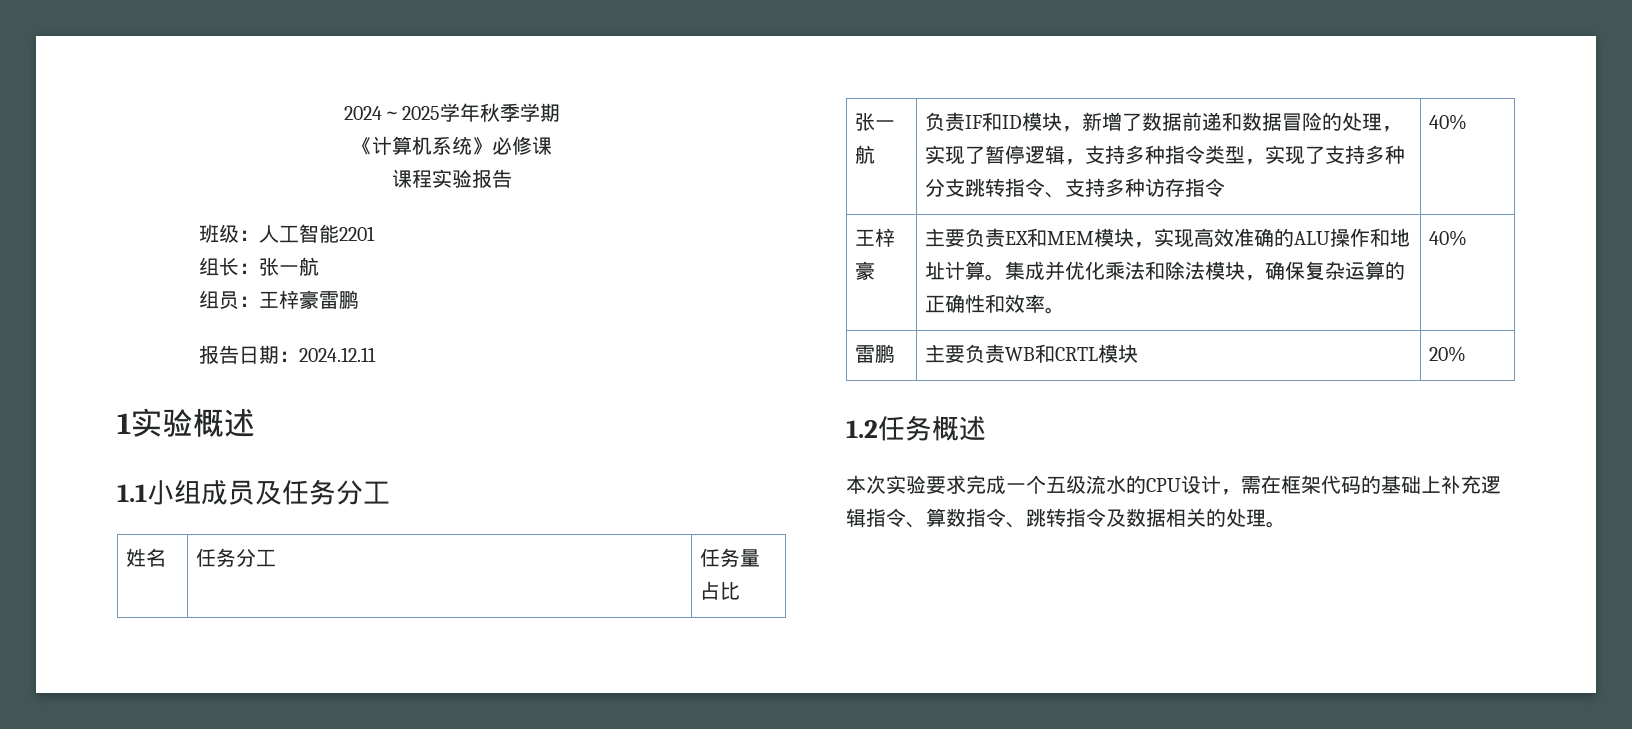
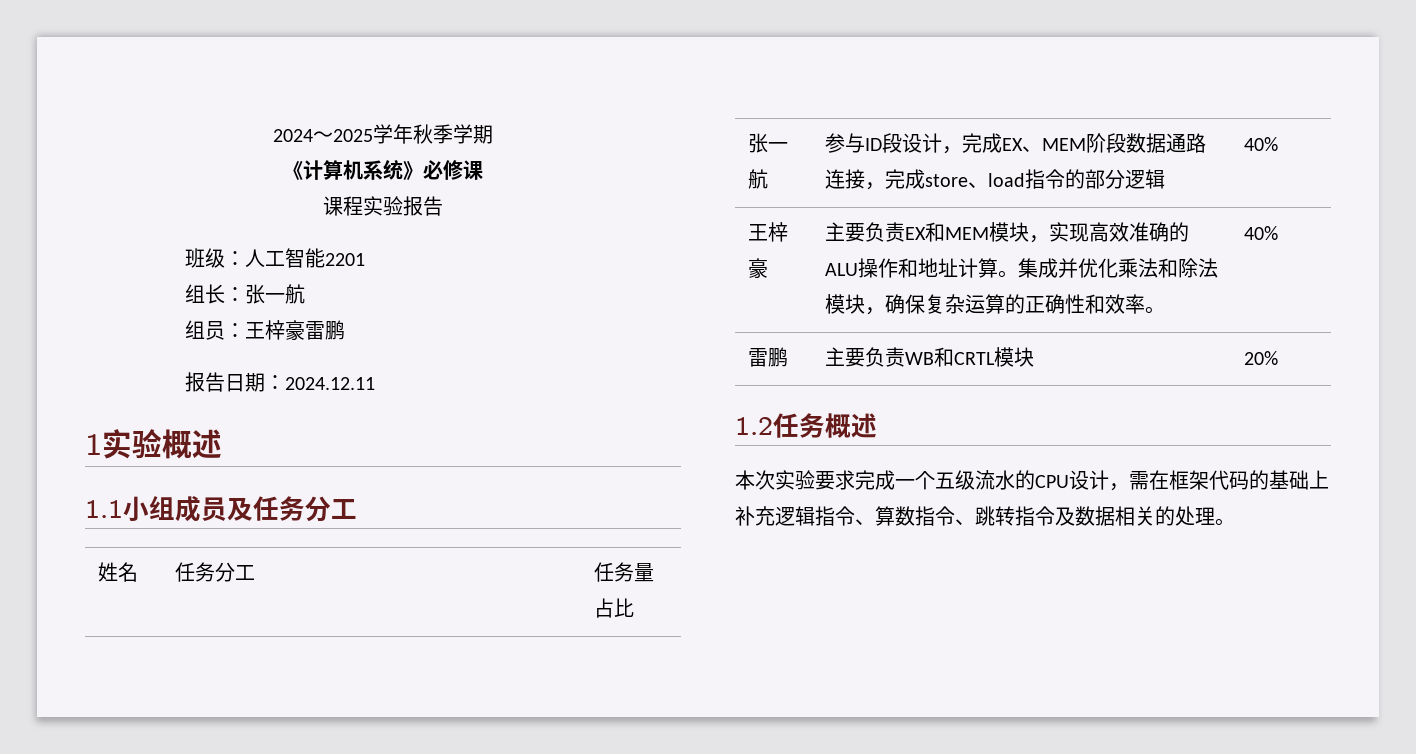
- 张一航 | 负责IF和ID模块，新增了数据前递和数据冒险的处理，实现了暂停逻辑，支持多种指令类型，实现了支持多种分支跳转指令、支持多种访存指令 | 40%
+ 张一航 | 参与ID段设计，完成EX、MEM阶段数据通路连接，完成store、load指令的部分逻辑 | 40%

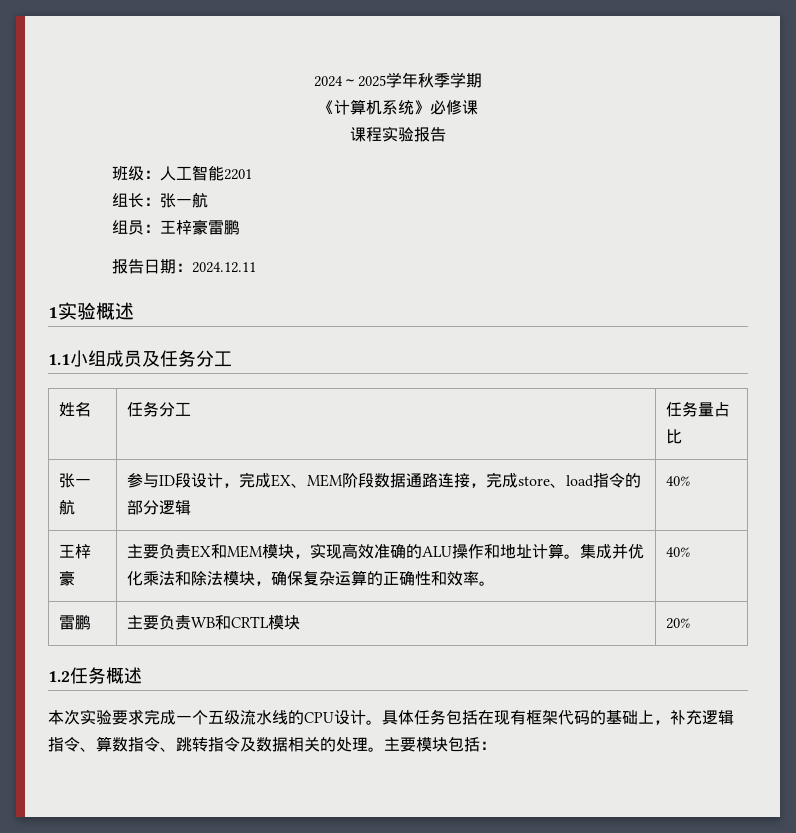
- 本次实验要求完成一个五级流水的CPU设计，需在框架代码的基础上补充逻辑指令、算数指令、跳转指令及数据相关的处理。
+ 本次实验要求完成一个五级流水线的CPU设计。具体任务包括在现有框架代码的基础上，补充逻辑指令、算数指令、跳转指令及数据相关的处理。
+ 主要模块包括：

